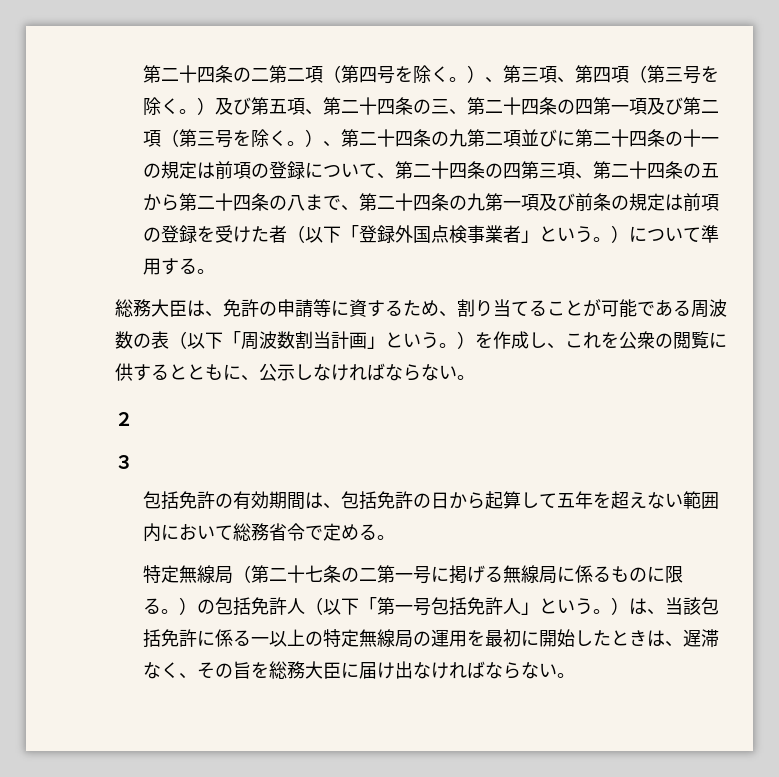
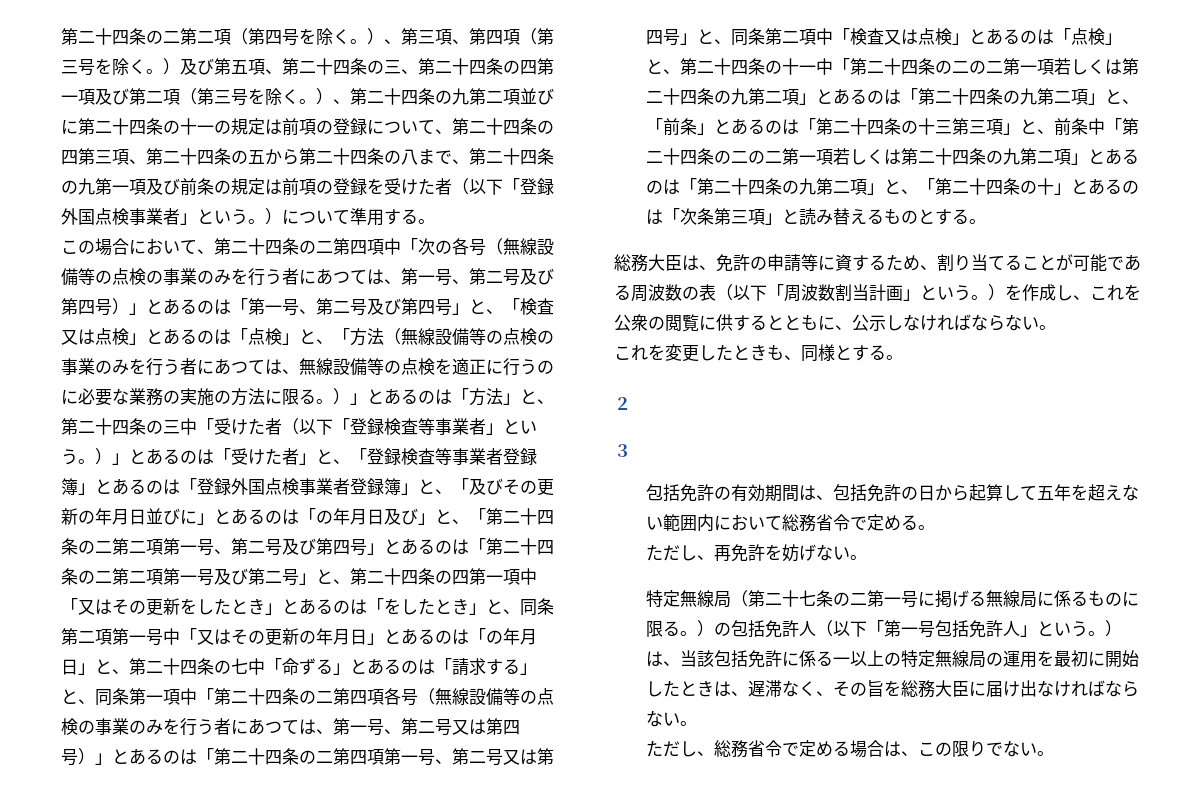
+ この場合において、第二十四条の二第四項中「次の各号（無線設備等の点検の事業のみを行う者にあつては、第一号、第二号及び第四号）」とあるのは「第一号、第二号及び第四号」と、「検査又は点検」とあるのは「点検」と、「方法（無線設備等の点検の事業のみを行う者にあつては、無線設備等の点検を適正に行うのに必要な業務の実施の方法に限る。）」とあるのは「方法」と、第二十四条の三中「受けた者（以下「登録検査等事業者」という。）」とあるのは「受けた者」と、「登録検査等事業者登録簿」とあるのは「登録外国点検事業者登録簿」と、「及びその更新の年月日並びに」とあるのは「の年月日及び」と、「第二十四条の二第二項第一号、第二号及び第四号」とあるのは「第二十四条の二第二項第一号及び第二号」と、第二十四条の四第一項中「又はその更新をしたとき」とあるのは「をしたとき」と、同条第二項第一号中「又はその更新の年月日」とあるのは「の年月日」と、第二十四条の七中「命ずる」とあるのは「請求する」と、同条第一項中「第二十四条の二第四項各号（無線設備等の点検の事業のみを行う者にあつては、第一号、第二号又は第四号）」とあるのは「第二十四条の二第四項第一号、第二号又は第四号」と、同条第二項中「検査又は点検」とあるのは「点検」と、第二十四条の十一中「第二十四条の二の二第一項若しくは第二十四条の九第二項」とあるのは「第二十四条の九第二項」と、「前条」とあるのは「第二十四条の十三第三項」と、前条中「第二十四条の二の二第一項若しくは第二十四条の九第二項」とあるのは「第二十四条の九第二項」と、「第二十四条の十」とあるのは「次条第三項」と読み替えるものとする。
+ これを変更したときも、同様とする。
+ ただし、再免許を妨げない。
+ ただし、総務省令で定める場合は、この限りでない。

